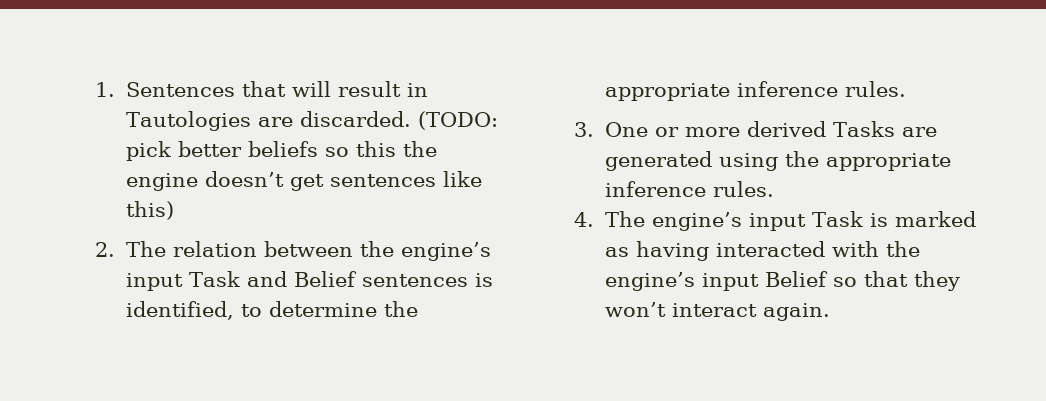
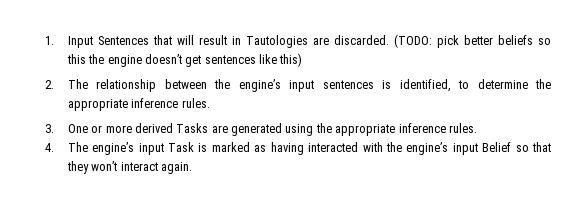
- 1. Sentences that will result in Tautologies are discarded.
+ 1. Input Sentences that will result in Tautologies are discarded.
- 2. The relation between the engine’s input Task and Belief sentences is identified, to determine the appropriate inference rules.
+ 2. The relationship between the engine’s input sentences is identified, to determine the appropriate inference rules.

